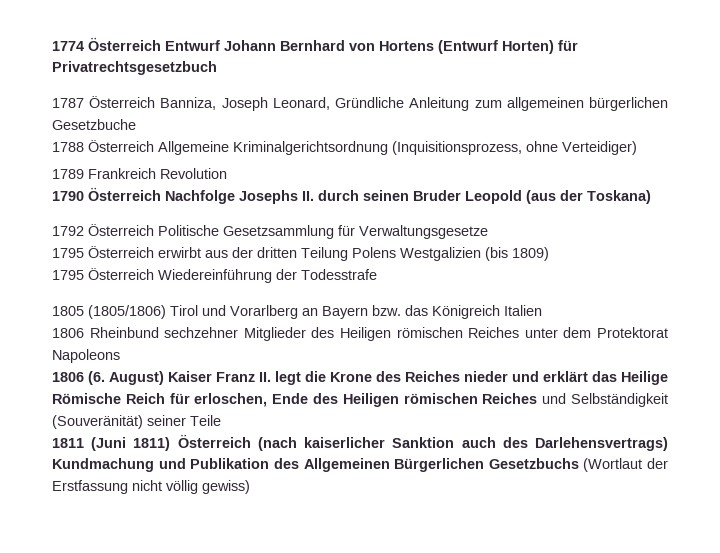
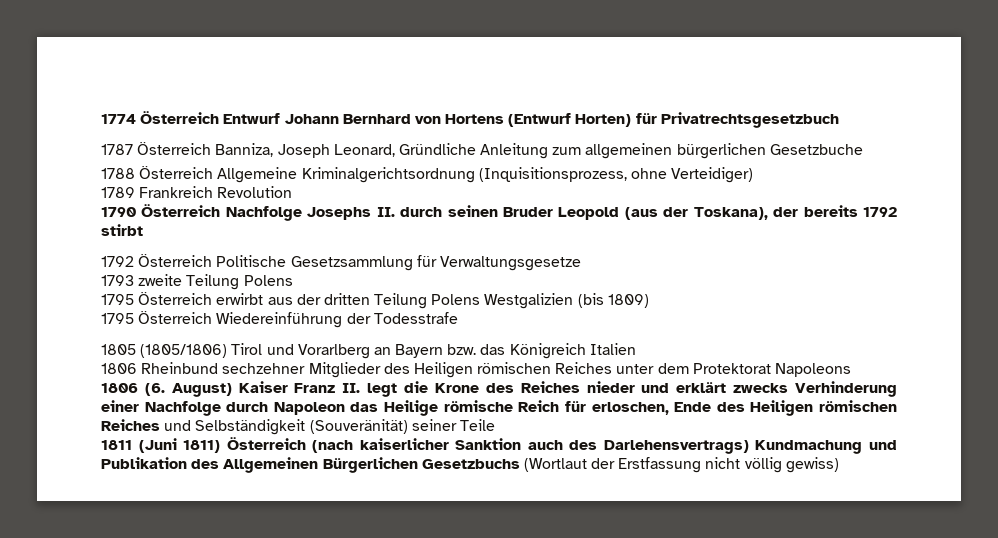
- 1790 Österreich Nachfolge Josephs II. durch seinen Bruder Leopold (aus der Toskana)
+ 1790 Österreich Nachfolge Josephs II. durch seinen Bruder Leopold (aus der Toskana), der bereits 1792 stirbt
+ 1793 zweite Teilung Polens
- 1806 (6. August) Kaiser Franz II. legt die Krone des Reiches nieder und erklärt das Heilige Römische Reich für erloschen, Ende des Heiligen römischen Reiches und Selbständigkeit (Souveränität) seiner Teile
+ 1806 (6. August) Kaiser Franz II. legt die Krone des Reiches nieder und erklärt zwecks Verhinderung einer Nachfolge durch Napoleon das Heilige römische Reich für erloschen, Ende des Heiligen römischen Reiches und Selbständigkeit (Souveränität) seiner Teile

